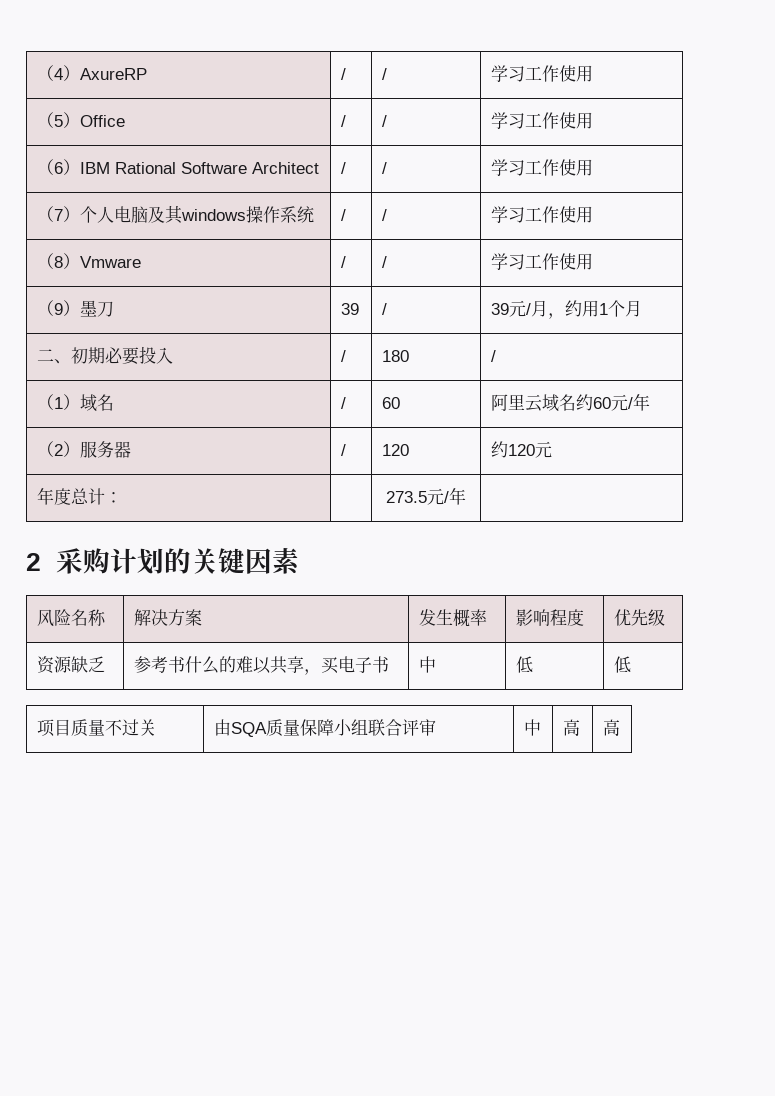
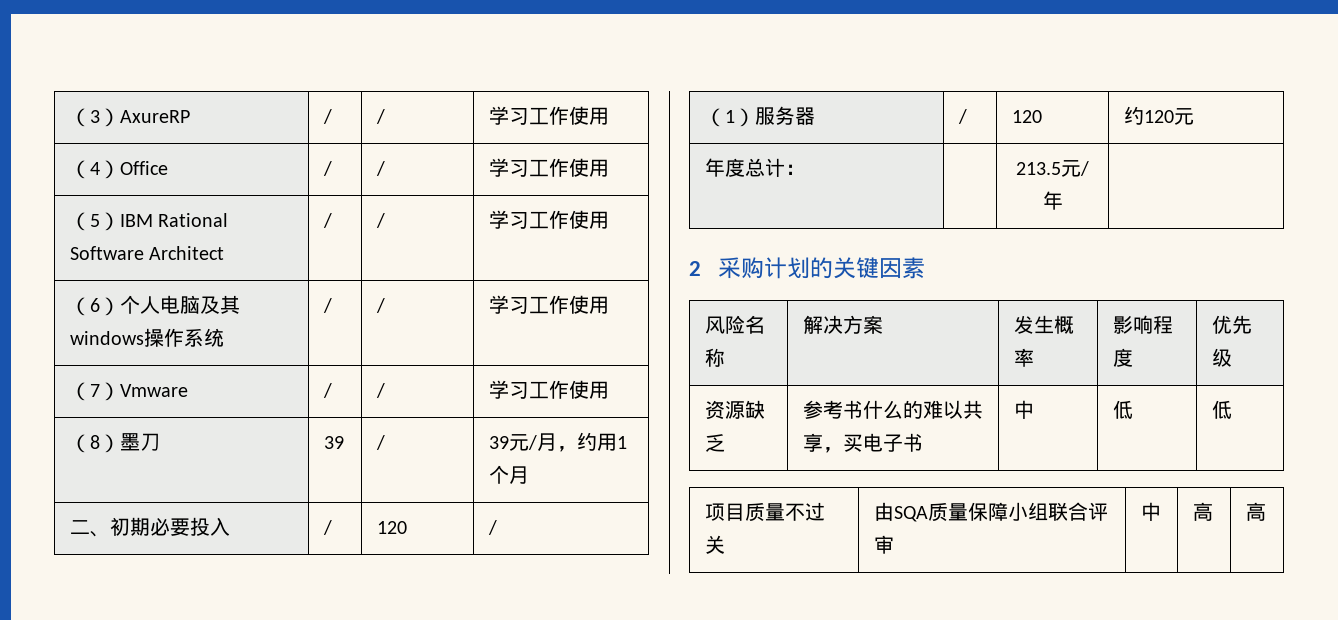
- （4）AxureRP | / | / | 学习工作使用
+ （3）AxureRP | / | / | 学习工作使用
- （5）Office | / | / | 学习工作使用
+ （4）Office | / | / | 学习工作使用
- （6）IBM Rational Software Architect | / | / | 学习工作使用
+ （5）IBM Rational Software Architect | / | / | 学习工作使用
- （7）个人电脑及其windows操作系统 | / | / | 学习工作使用
+ （6）个人电脑及其windows操作系统 | / | / | 学习工作使用
- （8）Vmware | / | / | 学习工作使用
+ （7）Vmware | / | / | 学习工作使用
- （9）墨刀 | 39 | / | 39元/月，约用1个月
+ （8）墨刀 | 39 | / | 39元/月，约用1个月
- 二、初期必要投入 | / | 180 | /
+ 二、初期必要投入 | / | 120 | /
- （1）域名 | / | 60 | 阿里云域名约60元/年
- （2）服务器 | / | 120 | 约120元
+ （1）服务器 | / | 120 | 约120元
- 年度总计： | | 273.5元/年 |
+ 年度总计： | | 213.5元/年 |

